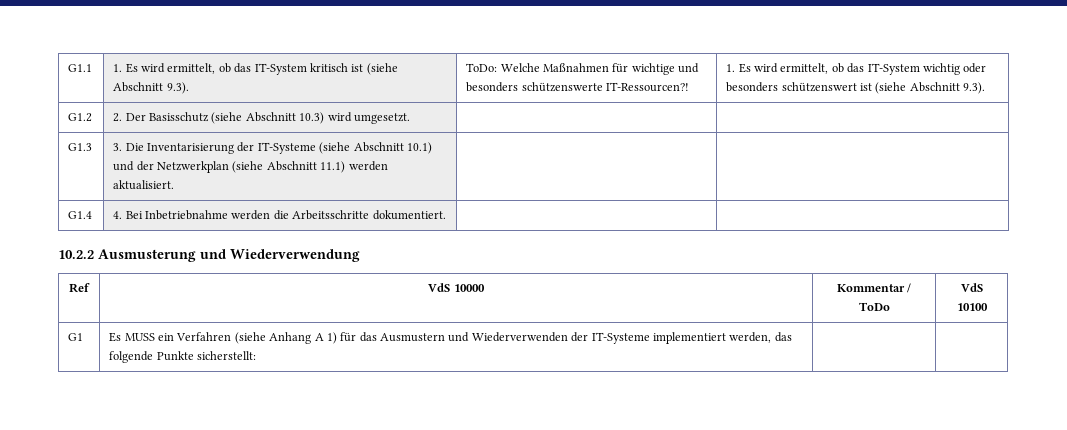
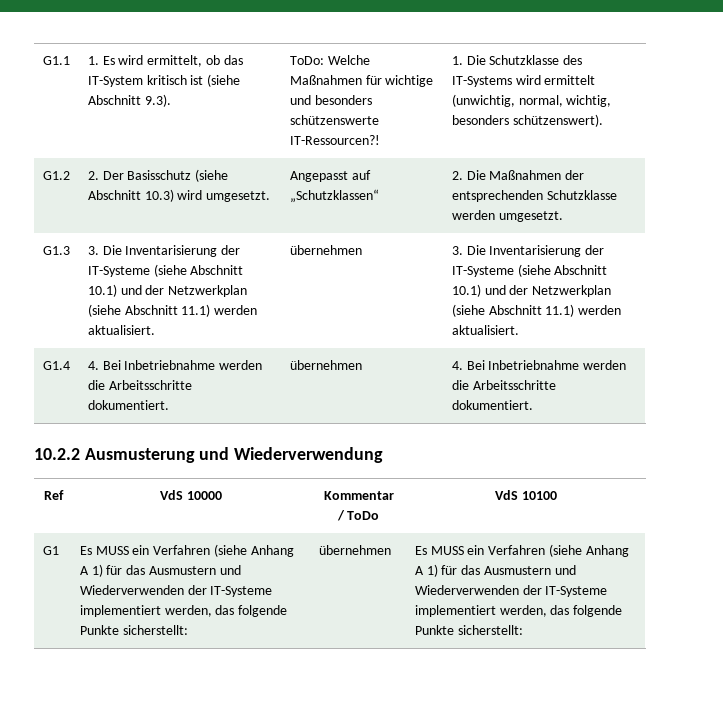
- G1.1 | 1. Es wird ermittelt, ob das IT-System kritisch ist (siehe Abschnitt 9.3). | ToDo: Welche Maßnahmen für wichtige und besonders schützenswerte IT-Ressourcen?! | 1. Es wird ermittelt, ob das IT-System wichtig oder besonders schützenswert ist (siehe Abschnitt 9.3).
+ G1.1 | 1. Es wird ermittelt, ob das IT-System kritisch ist (siehe Abschnitt 9.3). | ToDo: Welche Maßnahmen für wichtige und besonders schützenswerte IT-Ressourcen?! | 1. Die Schutzklasse des IT-Systems wird ermittelt (unwichtig, normal, wichtig, besonders schützenswert).
- G1.2 | 2. Der Basisschutz (siehe Abschnitt 10.3) wird umgesetzt. | |
+ G1.2 | 2. Der Basisschutz (siehe Abschnitt 10.3) wird umgesetzt. | Angepasst auf „Schutzklassen“ | 2. Die Maßnahmen der entsprechenden Schutzklasse werden umgesetzt.
- G1.3 | 3. Die Inventarisierung der IT-Systeme (siehe Abschnitt 10.1) und der Netzwerkplan (siehe Abschnitt 11.1) werden aktualisiert. | |
+ G1.3 | 3. Die Inventarisierung der IT-Systeme (siehe Abschnitt 10.1) und der Netzwerkplan (siehe Abschnitt 11.1) werden aktualisiert. | übernehmen | 3. Die Inventarisierung der IT-Systeme (siehe Abschnitt 10.1) und der Netzwerkplan (siehe Abschnitt 11.1) werden aktualisiert.
- G1.4 | 4. Bei Inbetriebnahme werden die Arbeitsschritte dokumentiert. | |
+ G1.4 | 4. Bei Inbetriebnahme werden die Arbeitsschritte dokumentiert. | übernehmen | 4. Bei Inbetriebnahme werden die Arbeitsschritte dokumentiert.
+ übernehmen | Es MUSS ein Verfahren (siehe Anhang A 1) für das Ausmustern und Wiederverwenden der IT-Systeme implementiert werden, das folgende Punkte sicherstellt:

